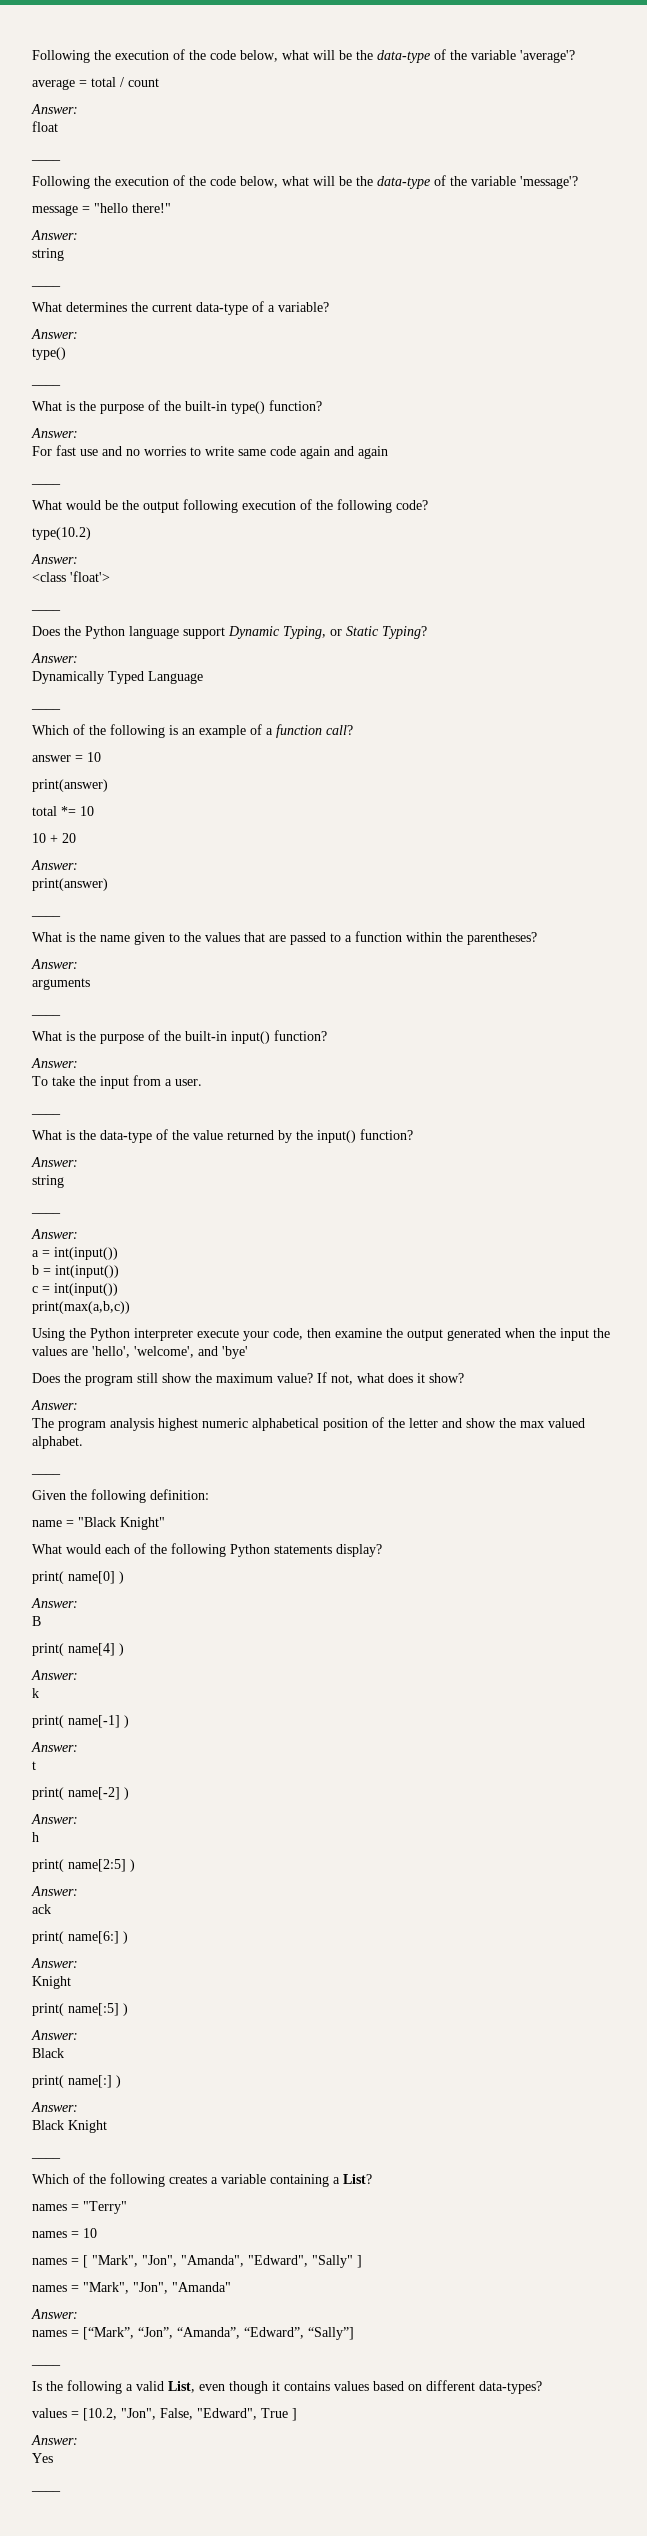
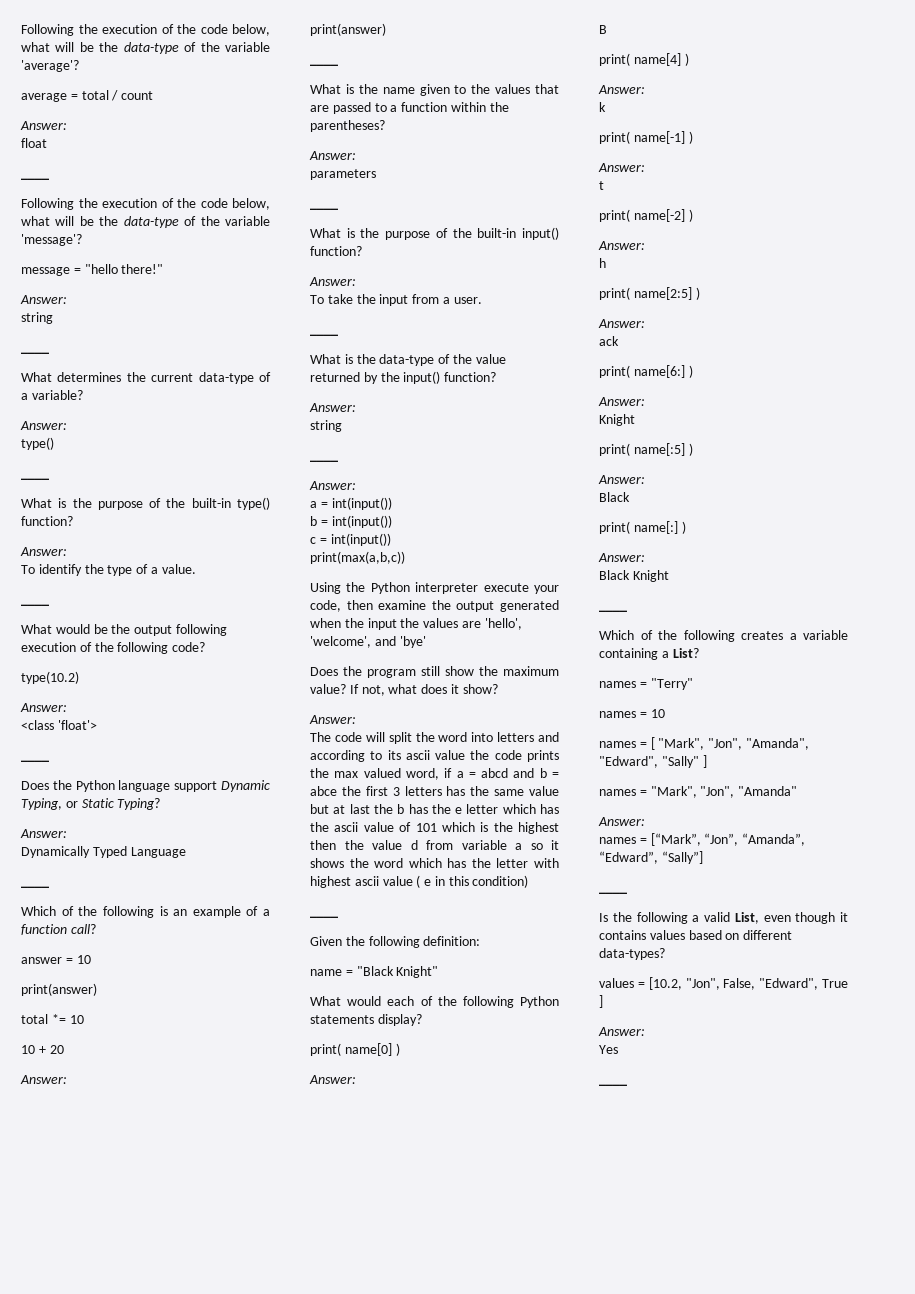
- For fast use and no worries to write same code again and again
+ To identify the type of a value.
- arguments
+ parameters
- The program analysis highest numeric alphabetical position of the letter and show the max valued alphabet.
+ The code will split the word into letters and according to its ascii value the code prints the max valued word, if a = abcd and b = abce the first 3 letters has the same value but at last the b has the e letter which has the ascii value of 101 which is the highest then the value d from variable a so it shows the word which has the letter with highest ascii value ( e in this condition)

